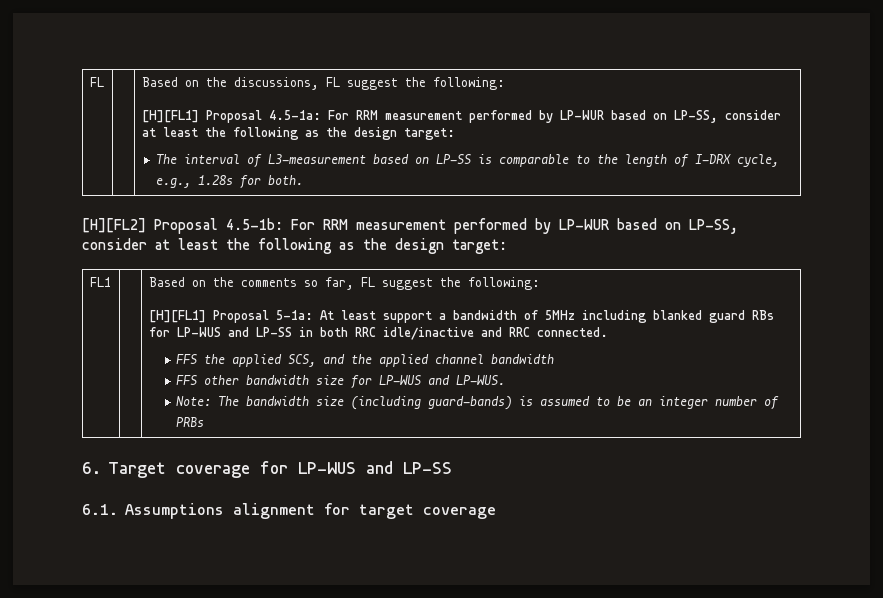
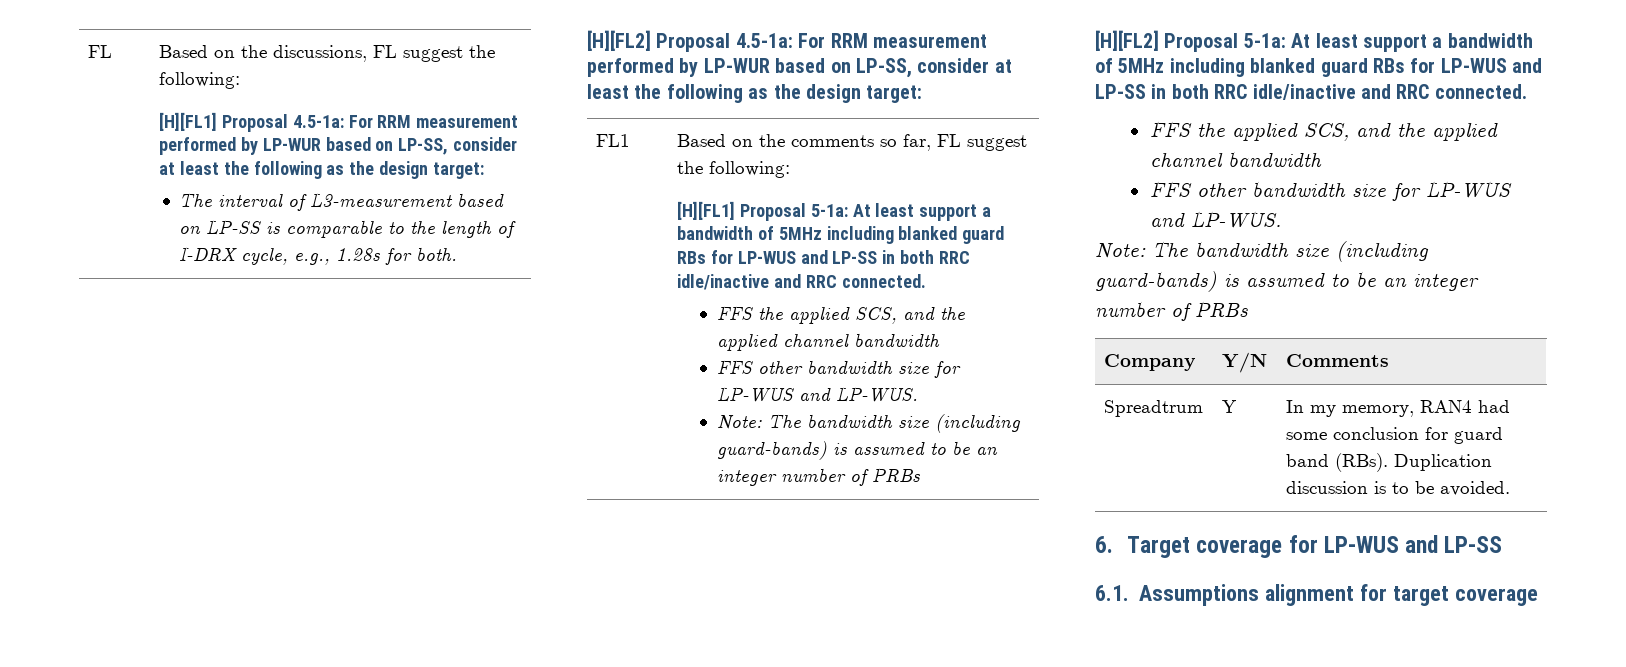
- [H][FL2] Proposal 4.5-1b: For RRM measurement performed by LP-WUR based on LP-SS, consider at least the following as the design target:
+ [H][FL2] Proposal 4.5-1a: For RRM measurement performed by LP-WUR based on LP-SS, consider at least the following as the design target:
+ [H][FL2] Proposal 5-1a: At least support a bandwidth of 5MHz including blanked guard RBs for LP-WUS and LP-SS in both RRC idle/inactive and RRC connected.
+ FFS the applied SCS, and the applied channel bandwidth
+ FFS other bandwidth size for LP-WUS and LP-WUS.
+ Note: The bandwidth size (including guard-bands) is assumed to be an integer number of PRBs
+ Company | Y/N | Comments
+ Spreadtrum | Y | In my memory, RAN4 had some conclusion for guard band (RBs). Duplication discussion is to be avoided.

